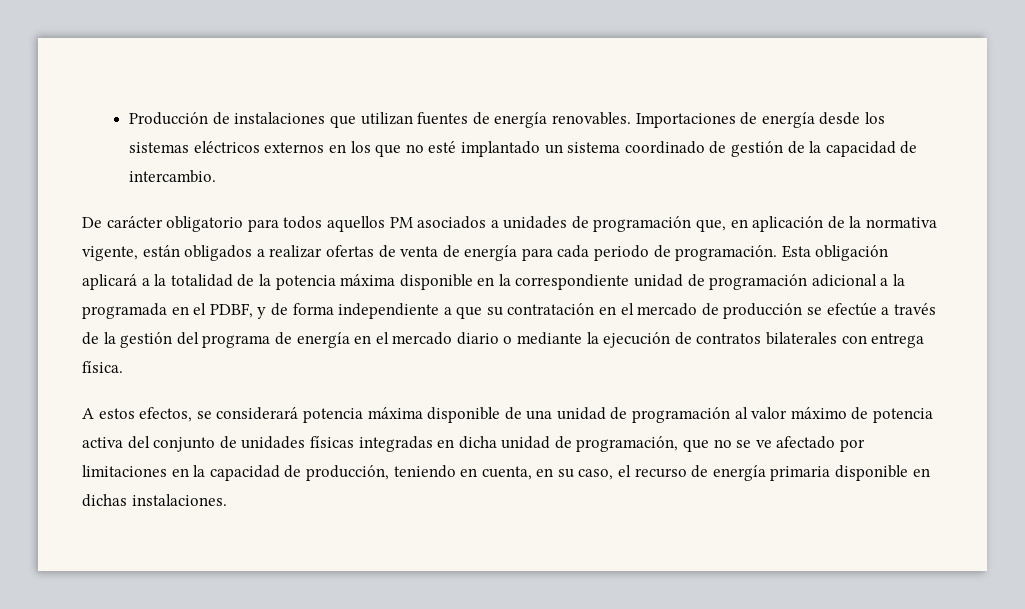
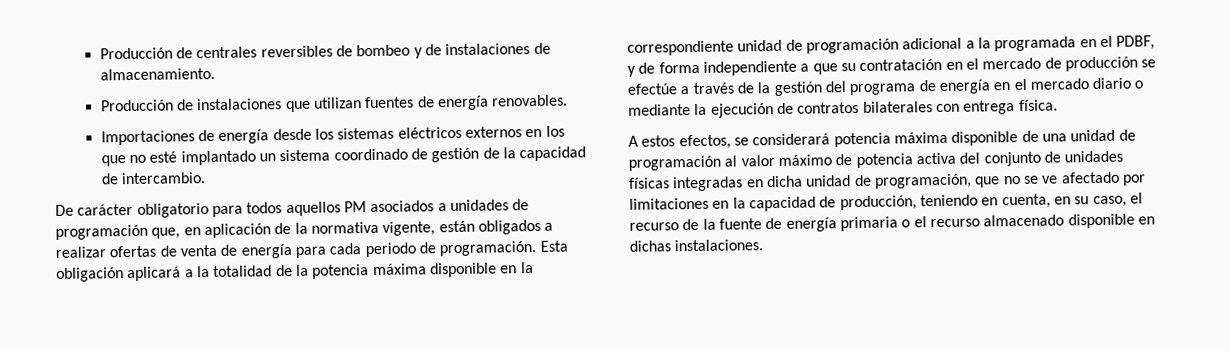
- Producción de instalaciones que utilizan fuentes de energía renovables. Importaciones de energía desde los sistemas eléctricos externos en los que no esté implantado un sistema coordinado de gestión de la capacidad de intercambio.
+ Producción de centrales reversibles de bombeo y de instalaciones de almacenamiento.
+ Producción de instalaciones que utilizan fuentes de energía renovables.
+ Importaciones de energía desde los sistemas eléctricos externos en los que no esté implantado un sistema coordinado de gestión de la capacidad de intercambio.
- A estos efectos, se considerará potencia máxima disponible de una unidad de programación al valor máximo de potencia activa del conjunto de unidades físicas integradas en dicha unidad de programación, que no se ve afectado por limitaciones en la capacidad de producción, teniendo en cuenta, en su caso, el recurso de energía primaria disponible en dichas instalaciones.
+ A estos efectos, se considerará potencia máxima disponible de una unidad de programación al valor máximo de potencia activa del conjunto de unidades físicas integradas en dicha unidad de programación, que no se ve afectado por limitaciones en la capacidad de producción, teniendo en cuenta, en su caso, el recurso de la fuente de energía primaria o el recurso almacenado disponible en dichas instalaciones.

